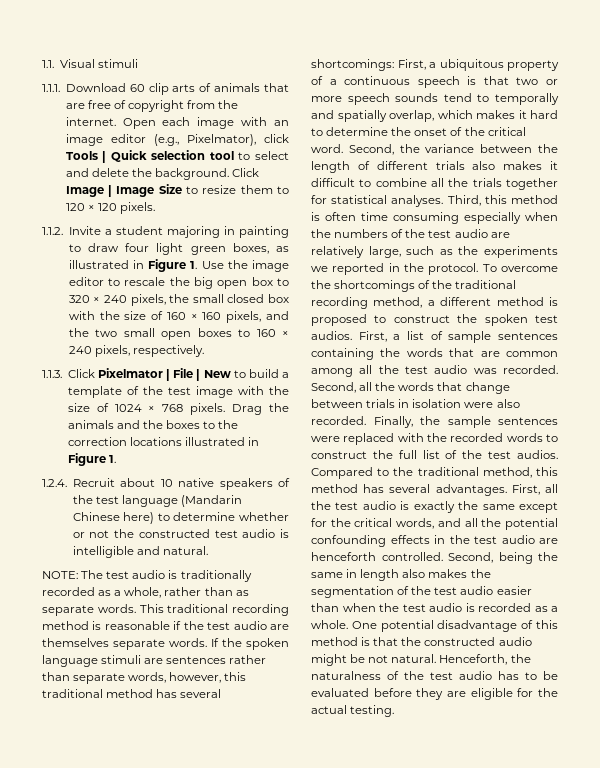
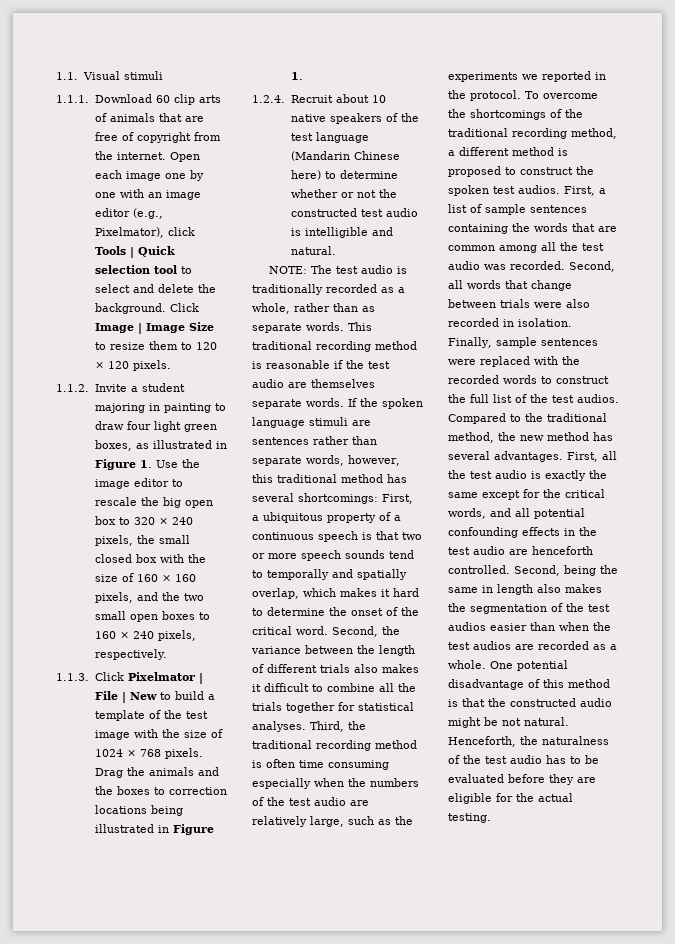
- Open each image with an image editor (e.g., Pixelmator), click Tools | Quick selection tool to select and delete the background.
+ Open each image one by one with an image editor (e.g., Pixelmator), click Tools | Quick selection tool to select and delete the background.
- Drag the animals and the boxes to the correction locations illustrated in Figure 1.
+ Drag the animals and the boxes to correction locations being illustrated in Figure 1.
- Third, this method is often time consuming especially when the numbers of the test audio are relatively large, such as the experiments we reported in the protocol.
+ Third, the traditional recording method is often time consuming especially when the numbers of the test audio are relatively large, such as the experiments we reported in the protocol.
- Second, all the words that change between trials in isolation were also recorded. Finally, the sample sentences were replaced with the recorded words to construct the full list of the test audios.
+ Second, all words that change between trials were also recorded in isolation. Finally, sample sentences were replaced with the recorded words to construct the full list of the test audios.
- Compared to the traditional method, this method has several advantages.
+ Compared to the traditional method, the new method has several advantages.
- First, all the test audio is exactly the same except for the critical words, and all the potential confounding effects in the test audio are henceforth controlled.
+ First, all the test audio is exactly the same except for the critical words, and all potential confounding effects in the test audio are henceforth controlled.
- Second, being the same in length also makes the segmentation of the test audio easier than when the test audio is recorded as a whole.
+ Second, being the same in length also makes the segmentation of the test audios easier than when the test audios are recorded as a whole.

